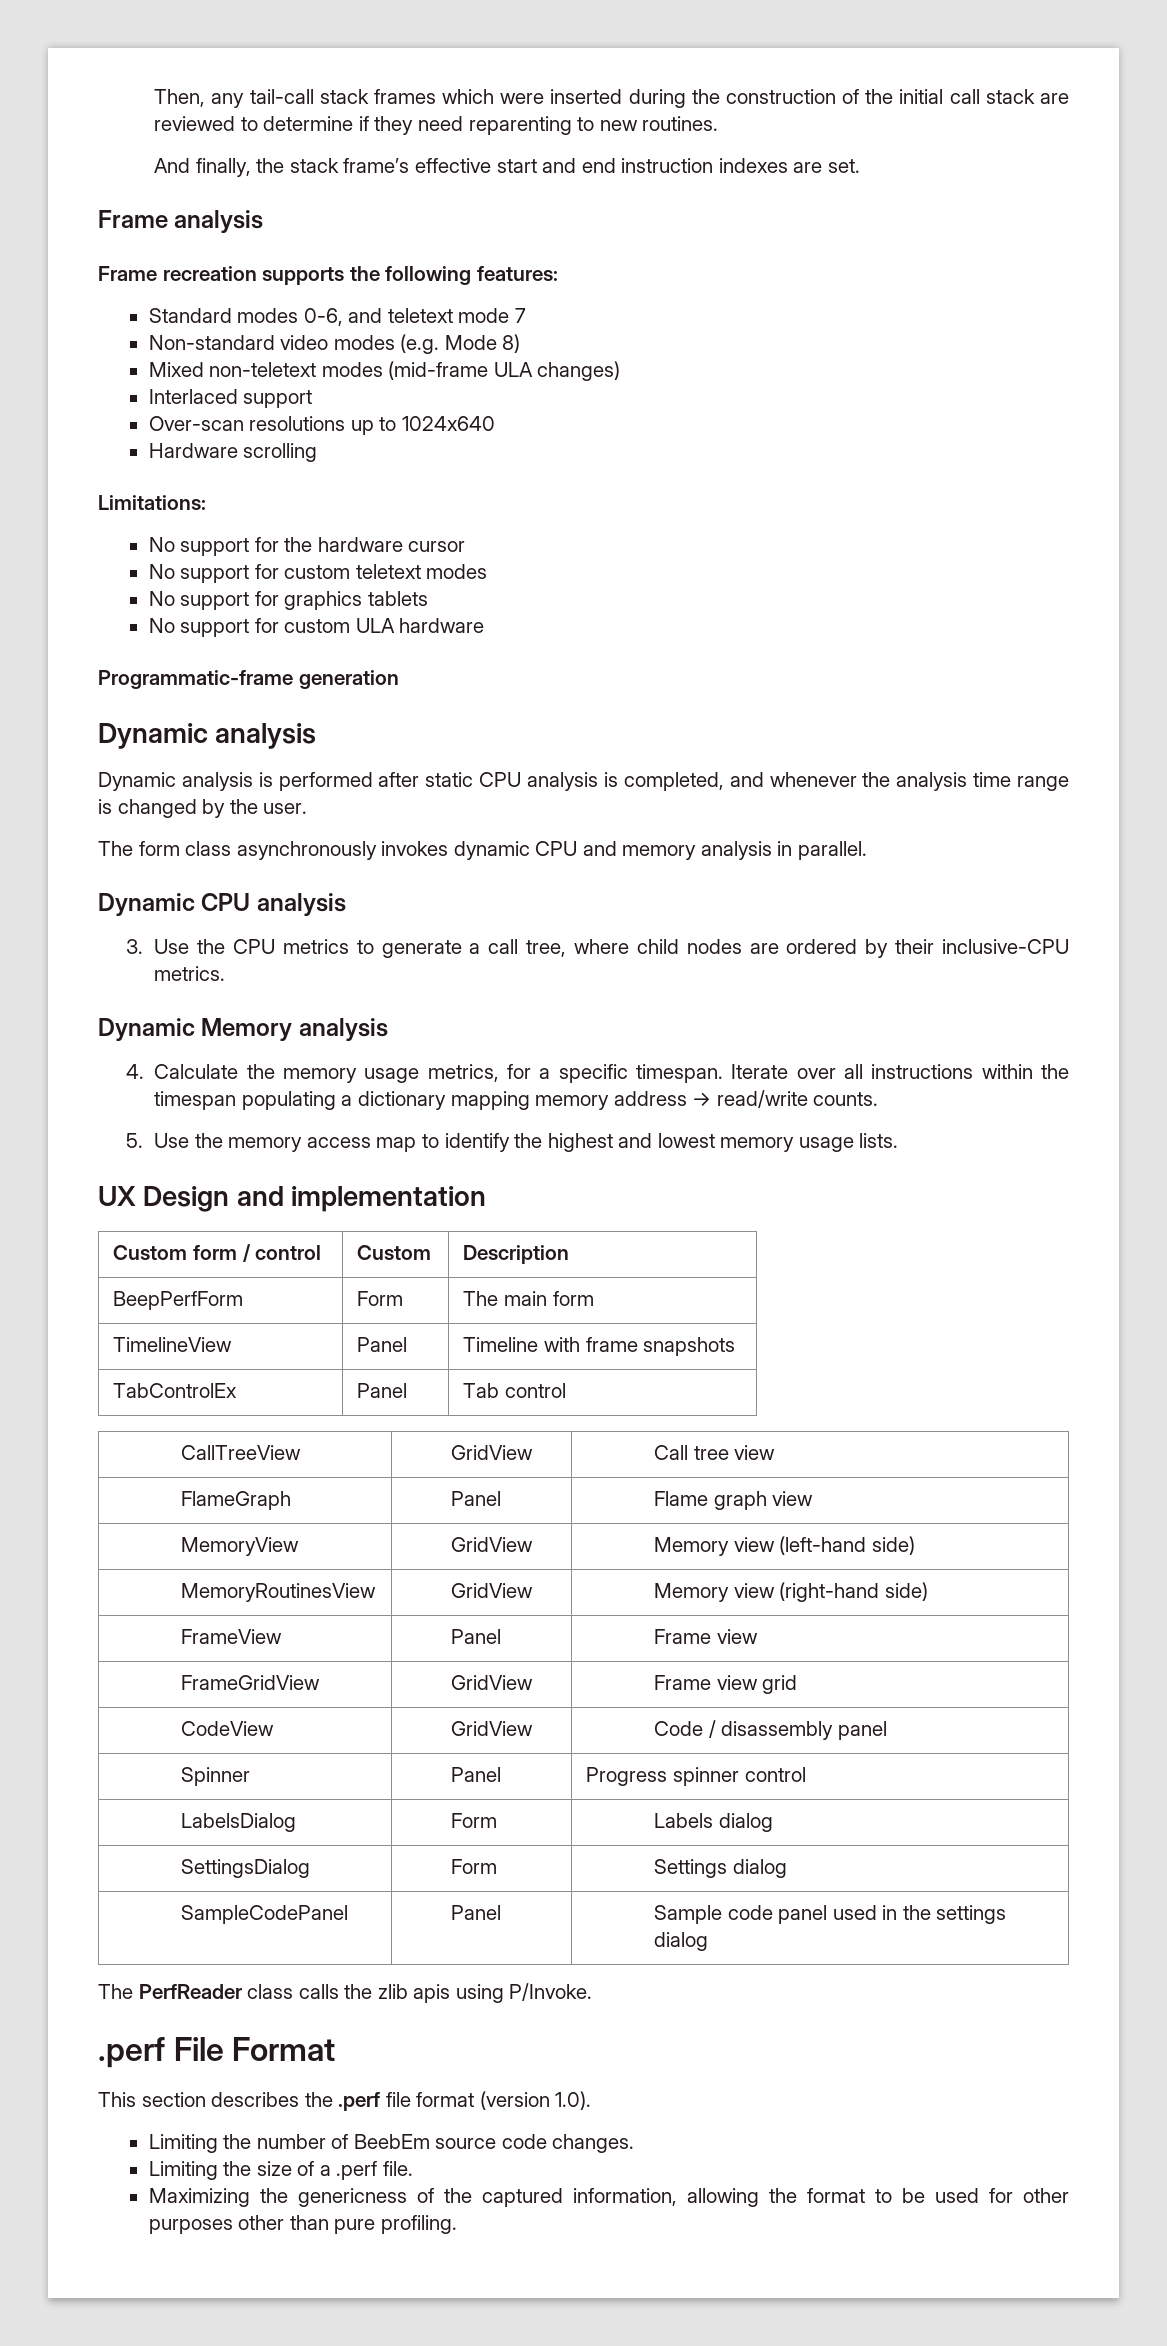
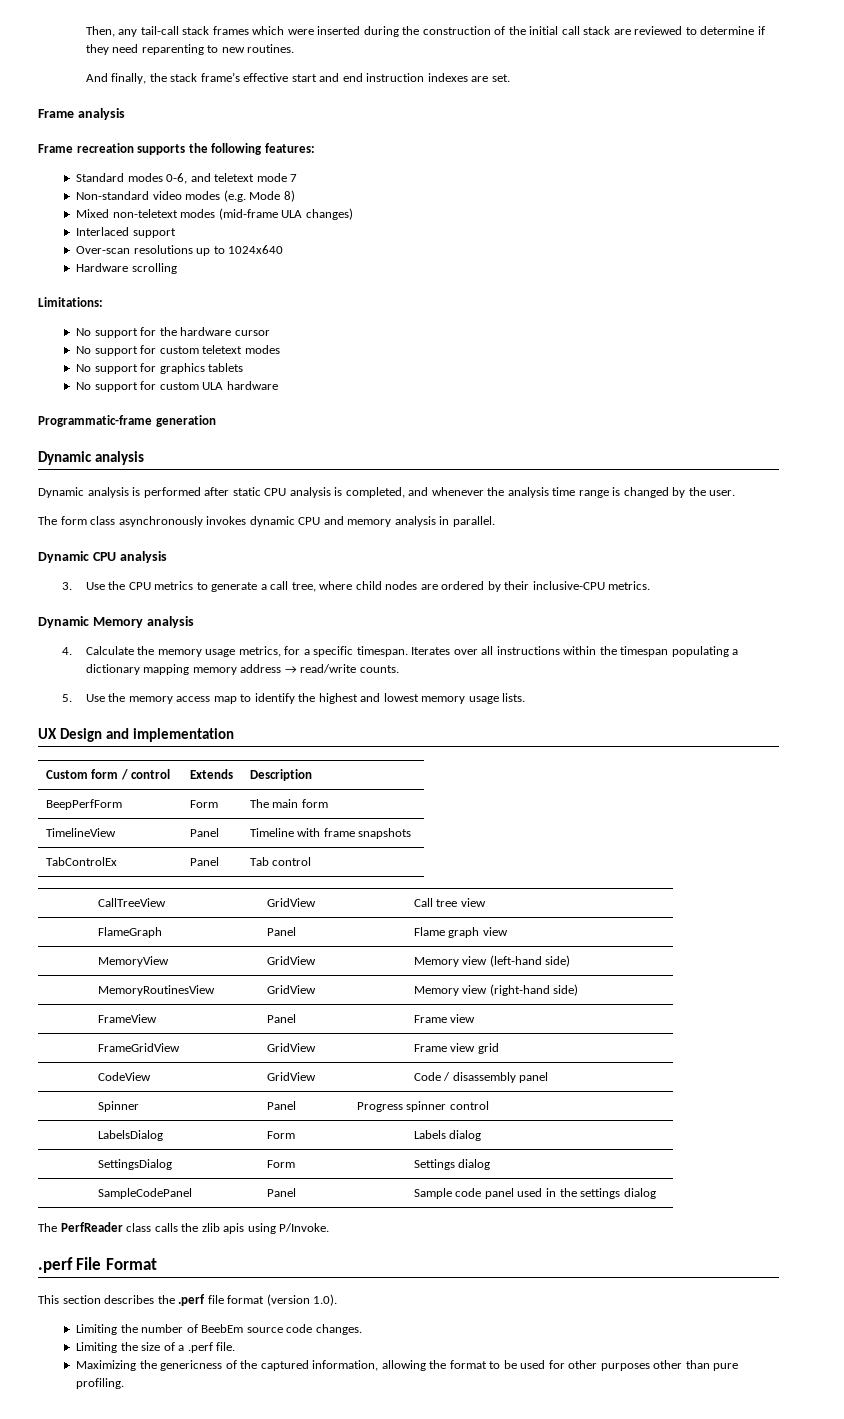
- Iterate over all instructions within the timespan populating a dictionary mapping memory address → read/write counts.
+ Iterates over all instructions within the timespan populating a dictionary mapping memory address → read/write counts.
- Custom form / control | Custom | Description
+ Custom form / control | Extends | Description

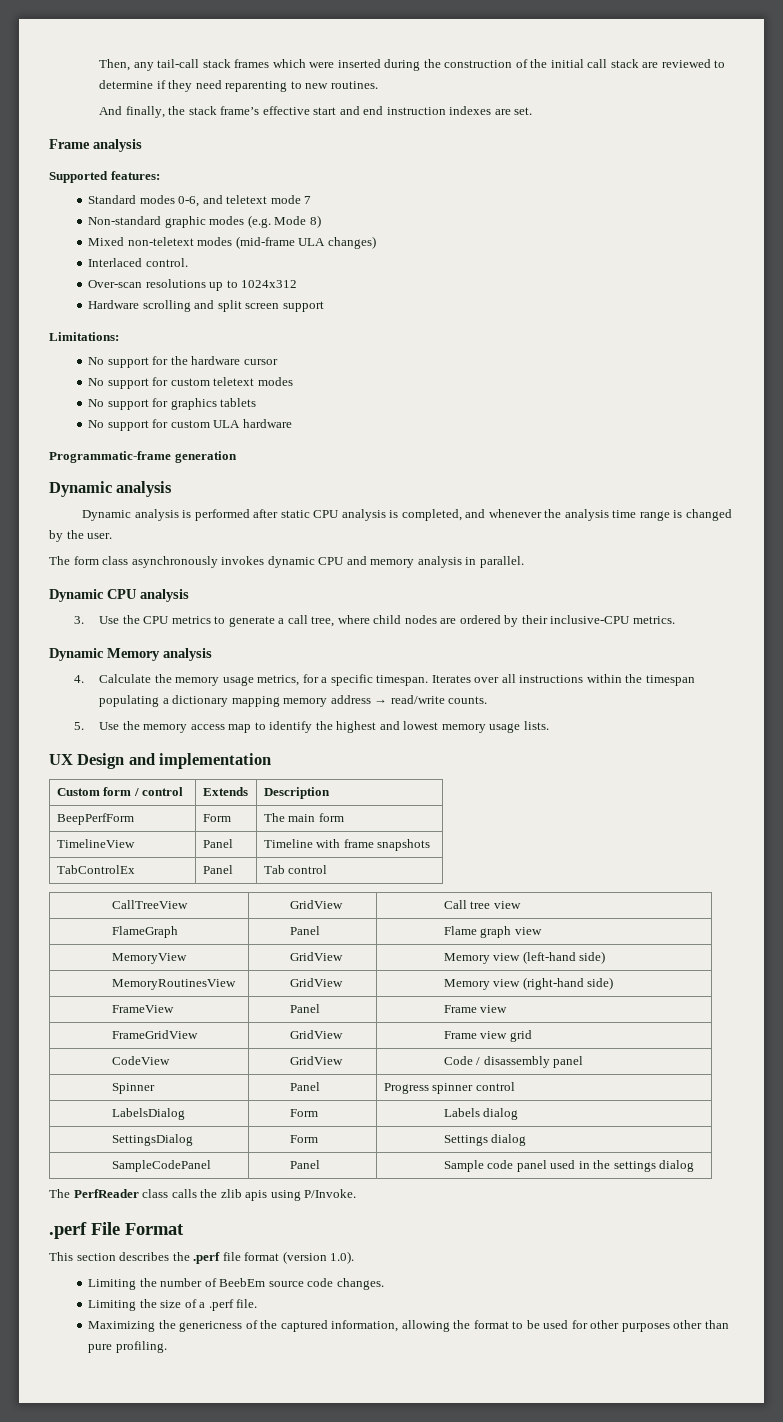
- Frame recreation supports the following features:
+ Supported features:
- Non-standard video modes (e.g. Mode 8)
+ Non-standard graphic modes (e.g. Mode 8)
- Interlaced support
+ Interlaced control.
- Over-scan resolutions up to 1024x640
+ Over-scan resolutions up to 1024x312
- Hardware scrolling
+ Hardware scrolling and split screen support

